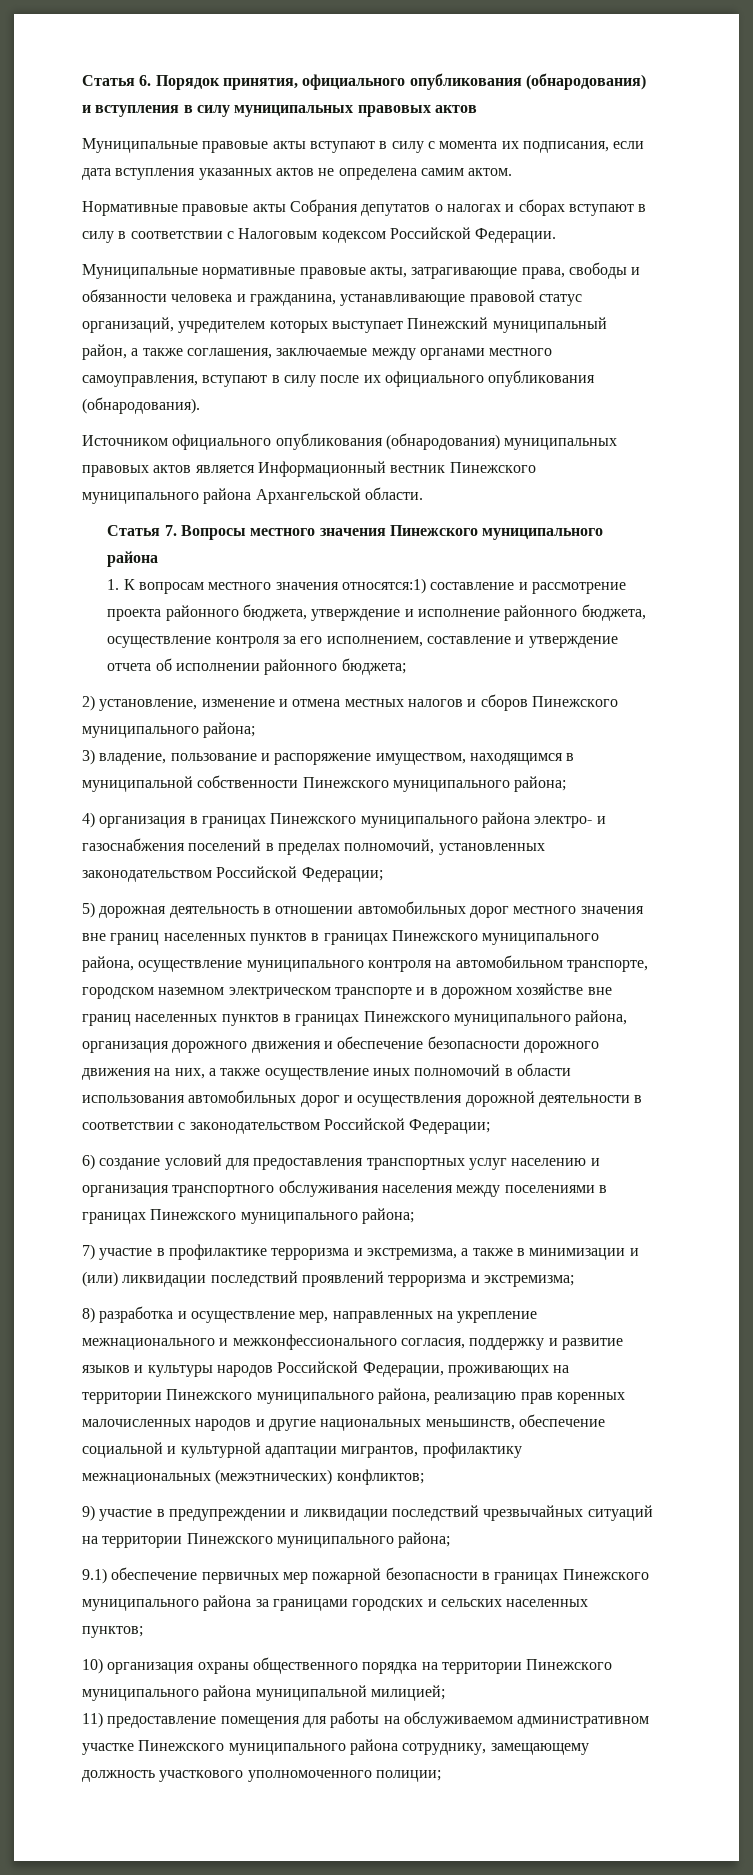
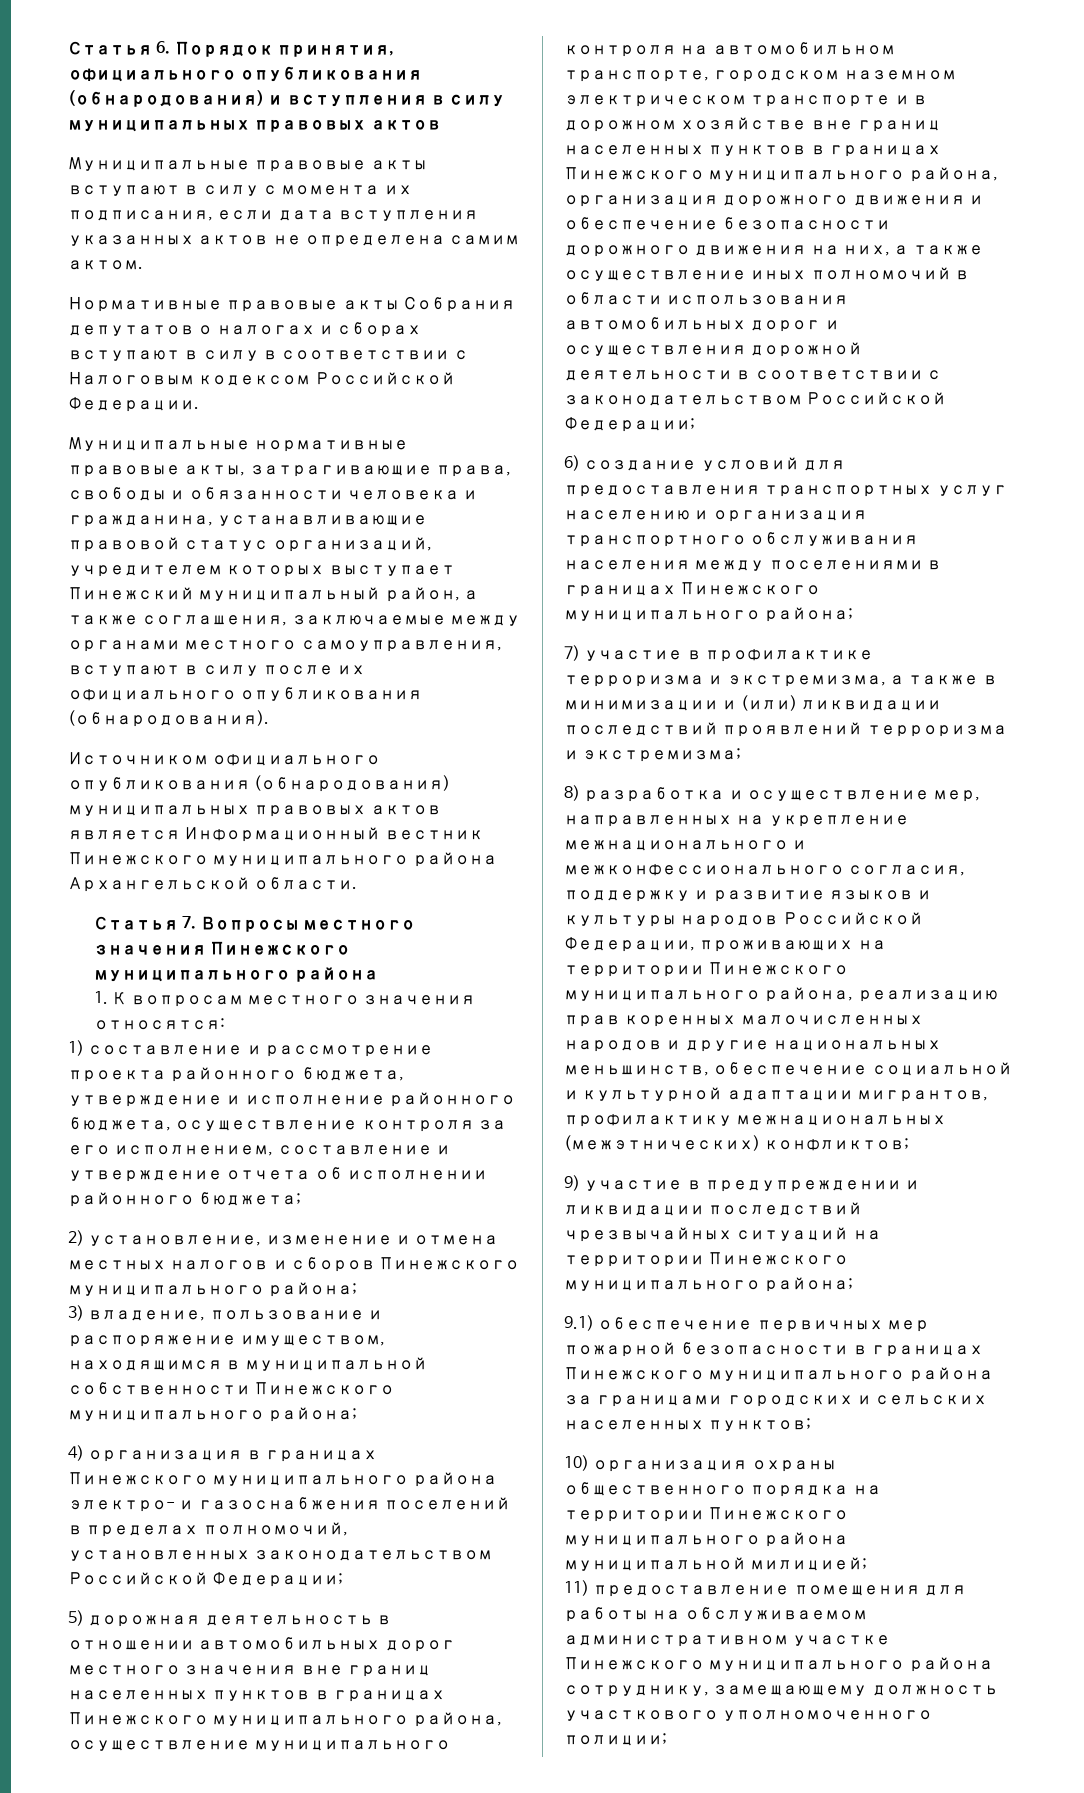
- 1. К вопросам местного значения относятся:1) составление и рассмотрение проекта районного бюджета, утверждение и исполнение районного бюджета, осуществление контроля за его исполнением, составление и утверждение отчета об исполнении районного бюджета;
+ 1. К вопросам местного значения относятся:
+ 1) составление и рассмотрение проекта районного бюджета, утверждение и исполнение районного бюджета, осуществление контроля за его исполнением, составление и утверждение отчета об исполнении районного бюджета;

